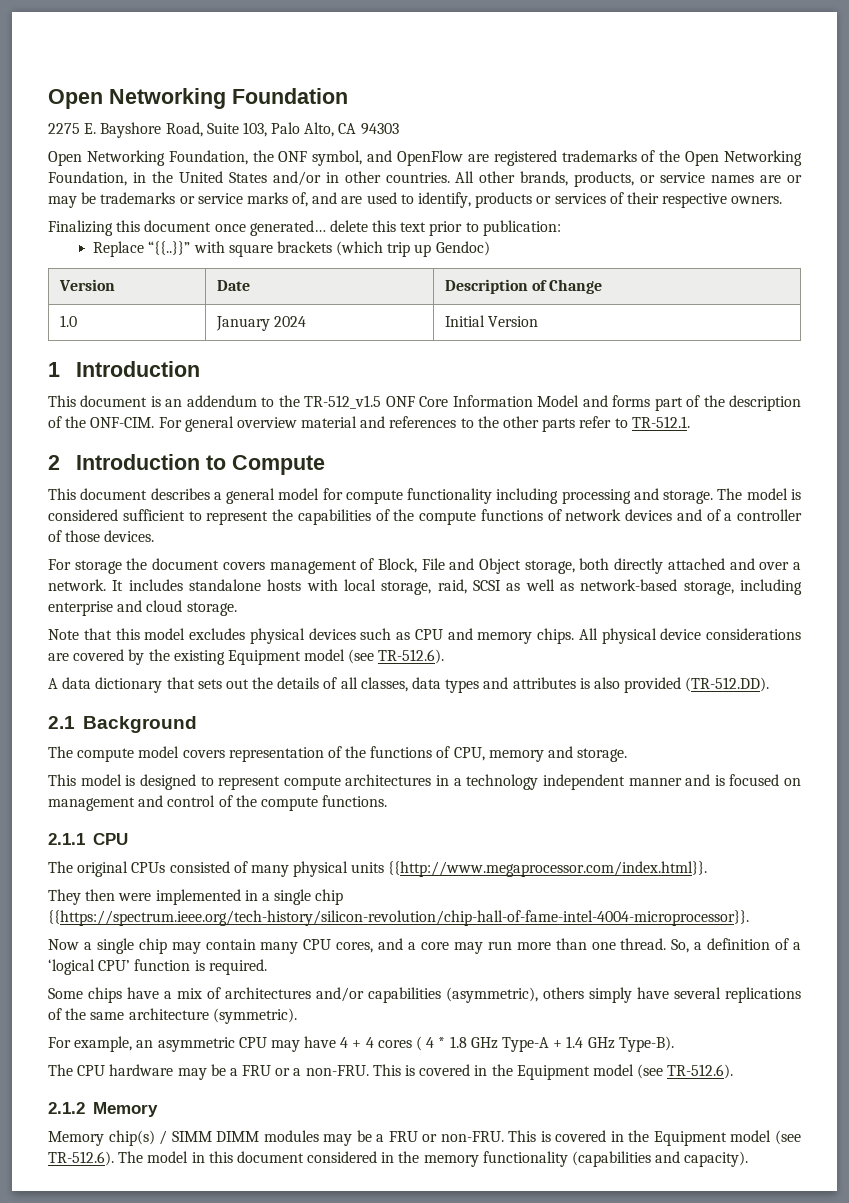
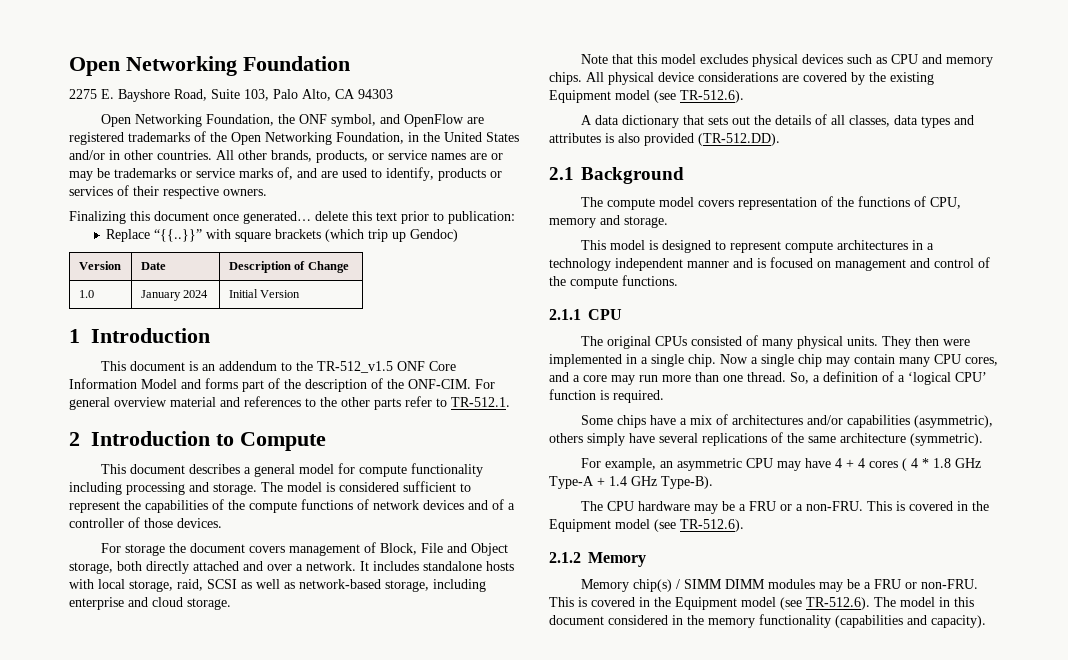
- The original CPUs consisted of many physical units {{http://www.megaprocessor.com/index.html}}.
- They then were implemented in a single chip {{https://spectrum.ieee.org/tech-history/silicon-revolution/chip-hall-of-fame-intel-4004-microprocessor}}.
- Now a single chip may contain many CPU cores, and a core may run more than one thread.
+ The original CPUs consisted of many physical units. They then were implemented in a single chip. Now a single chip may contain many CPU cores, and a core may run more than one thread.

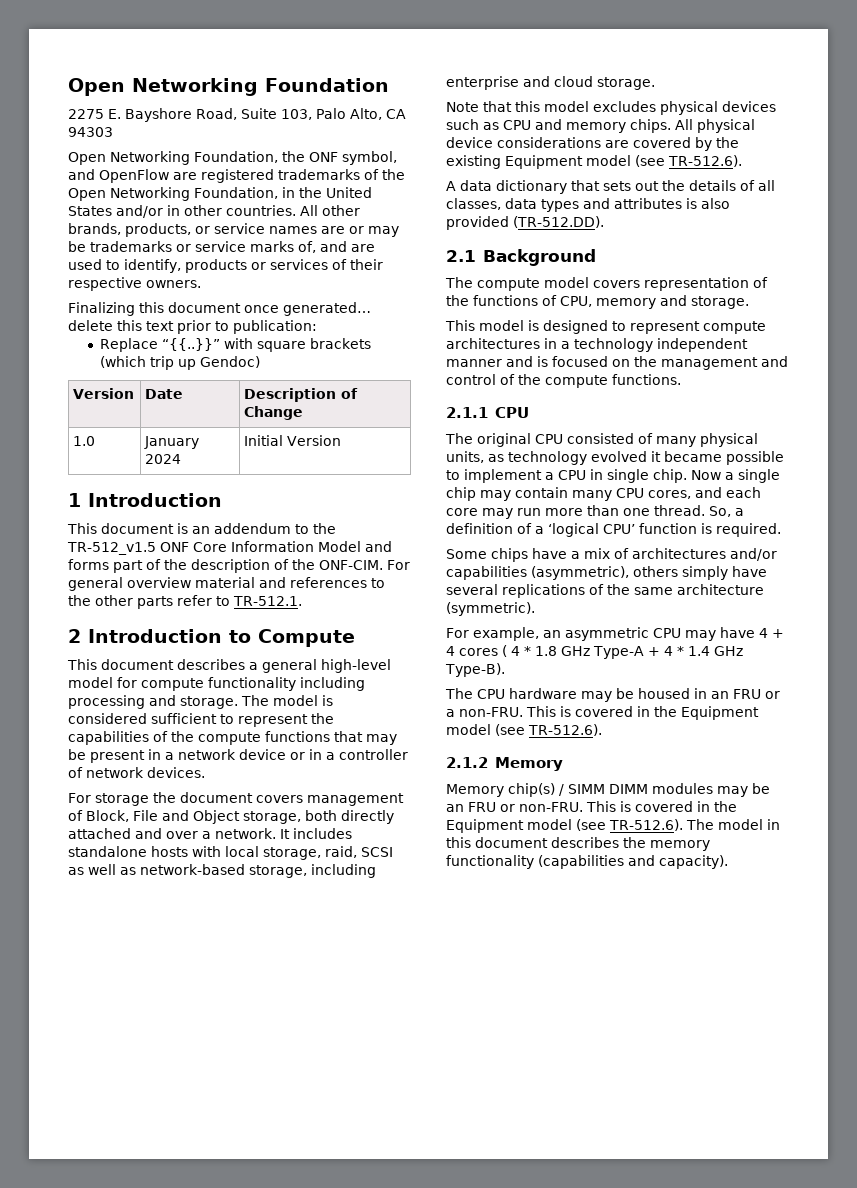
- This document describes a general model for compute functionality including processing and storage.
+ This document describes a general high-level model for compute functionality including processing and storage.
- The model is considered sufficient to represent the capabilities of the compute functions of network devices and of a controller of those devices.
+ The model is considered sufficient to represent the capabilities of the compute functions that may be present in a network device or in a controller of network devices.
- This model is designed to represent compute architectures in a technology independent manner and is focused on management and control of the compute functions.
+ This model is designed to represent compute architectures in a technology independent manner and is focused on the management and control of the compute functions.
- The original CPUs consisted of many physical units. They then were implemented in a single chip.
+ The original CPU consisted of many physical units, as technology evolved it became possible to implement a CPU in single chip.
- Now a single chip may contain many CPU cores, and a core may run more than one thread.
+ Now a single chip may contain many CPU cores, and each core may run more than one thread.
- For example, an asymmetric CPU may have 4 + 4 cores ( 4 * 1.8 GHz Type-A + 1.4 GHz Type-B).
+ For example, an asymmetric CPU may have 4 + 4 cores ( 4 * 1.8 GHz Type-A + 4 * 1.4 GHz Type-B).
- The CPU hardware may be a FRU or a non-FRU.
+ The CPU hardware may be housed in an FRU or a non-FRU.
- Memory chip(s) / SIMM DIMM modules may be a FRU or non-FRU.
+ Memory chip(s) / SIMM DIMM modules may be an FRU or non-FRU.
- This is covered in the Equipment model (see TR-512.6). The model in this document considered in the memory functionality (capabilities and capacity).
+ This is covered in the Equipment model (see TR-512.6). The model in this document describes the memory functionality (capabilities and capacity).

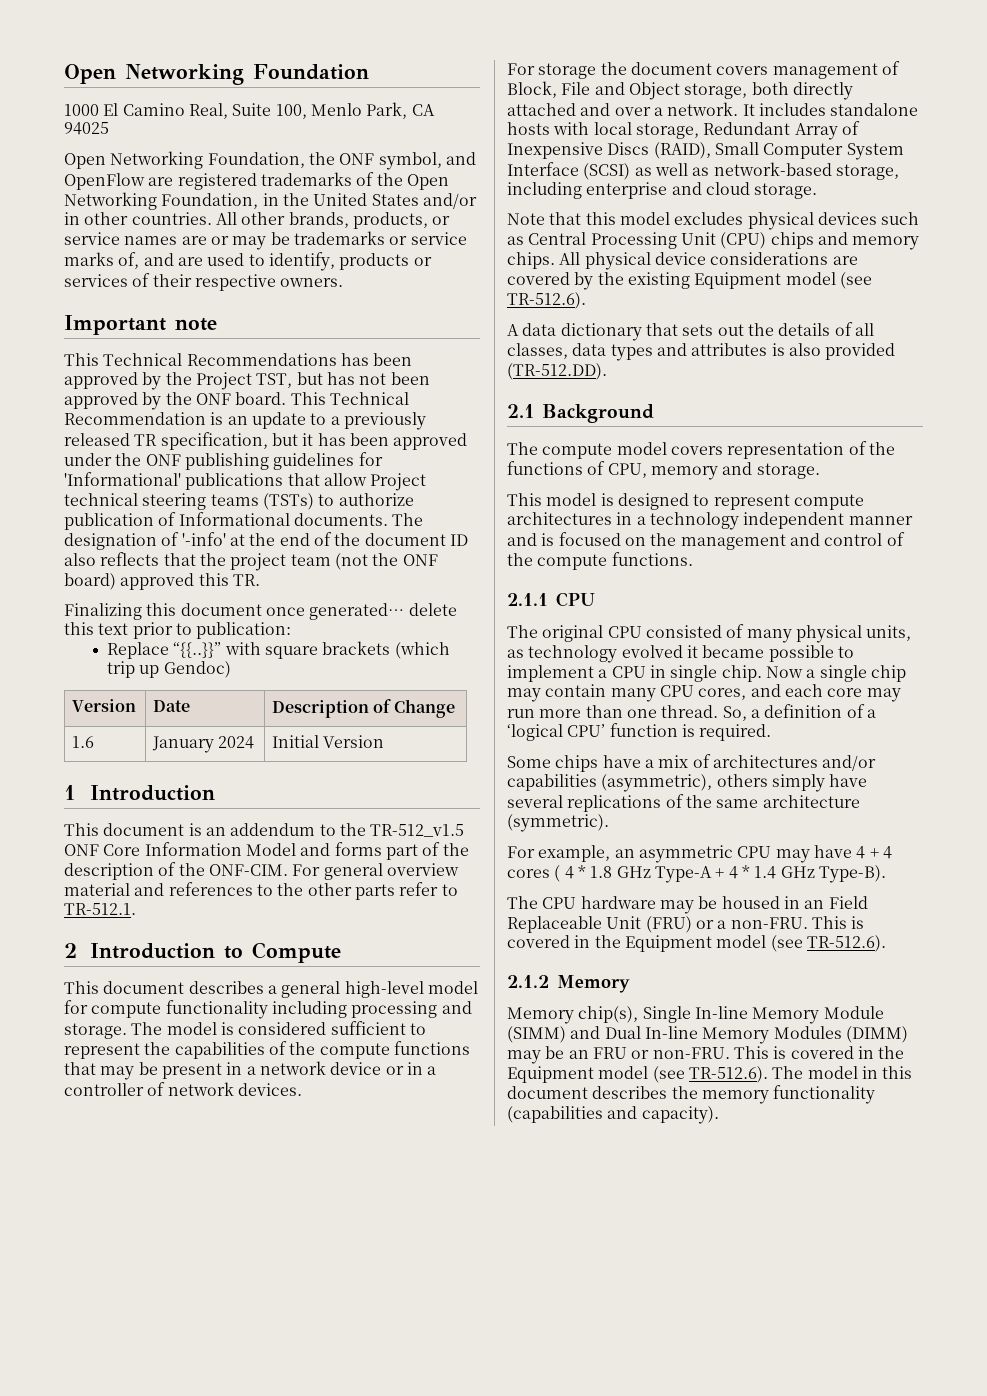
- 2275 E. Bayshore Road, Suite 103, Palo Alto, CA 94303
+ 1000 El Camino Real, Suite 100, Menlo Park, CA 94025
+ Important note
+ This Technical Recommendations has been approved by the Project TST, but has not been approved by the ONF board. This Technical Recommendation is an update to a previously released TR specification, but it has been approved under the ONF publishing guidelines for 'Informational' publications that allow Project technical steering teams (TSTs) to authorize publication of Informational documents. The designation of '-info' at the end of the document ID also reflects that the project team (not the ONF board) approved this TR.
- 1.0 | January 2024 | Initial Version
+ 1.6 | January 2024 | Initial Version
- It includes standalone hosts with local storage, raid, SCSI as well as network-based storage, including enterprise and cloud storage.
+ It includes standalone hosts with local storage, Redundant Array of Inexpensive Discs (RAID), Small Computer System Interface (SCSI) as well as network-based storage, including enterprise and cloud storage.
- Note that this model excludes physical devices such as CPU and memory chips.
+ Note that this model excludes physical devices such as Central Processing Unit (CPU) chips and memory chips.
- The CPU hardware may be housed in an FRU or a non-FRU.
+ The CPU hardware may be housed in an Field Replaceable Unit (FRU) or a non-FRU.
- Memory chip(s) / SIMM DIMM modules may be an FRU or non-FRU.
+ Memory chip(s), Single In-line Memory Module (SIMM) and Dual In-line Memory Modules (DIMM) may be an FRU or non-FRU.

